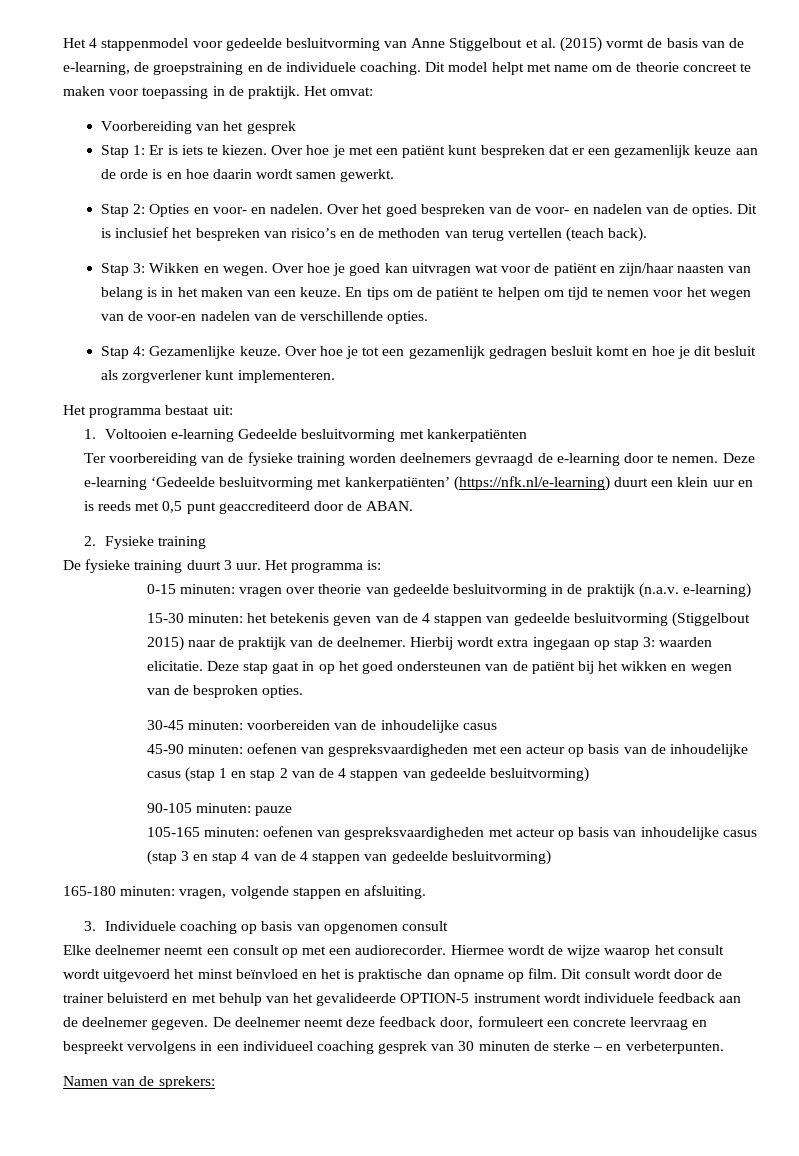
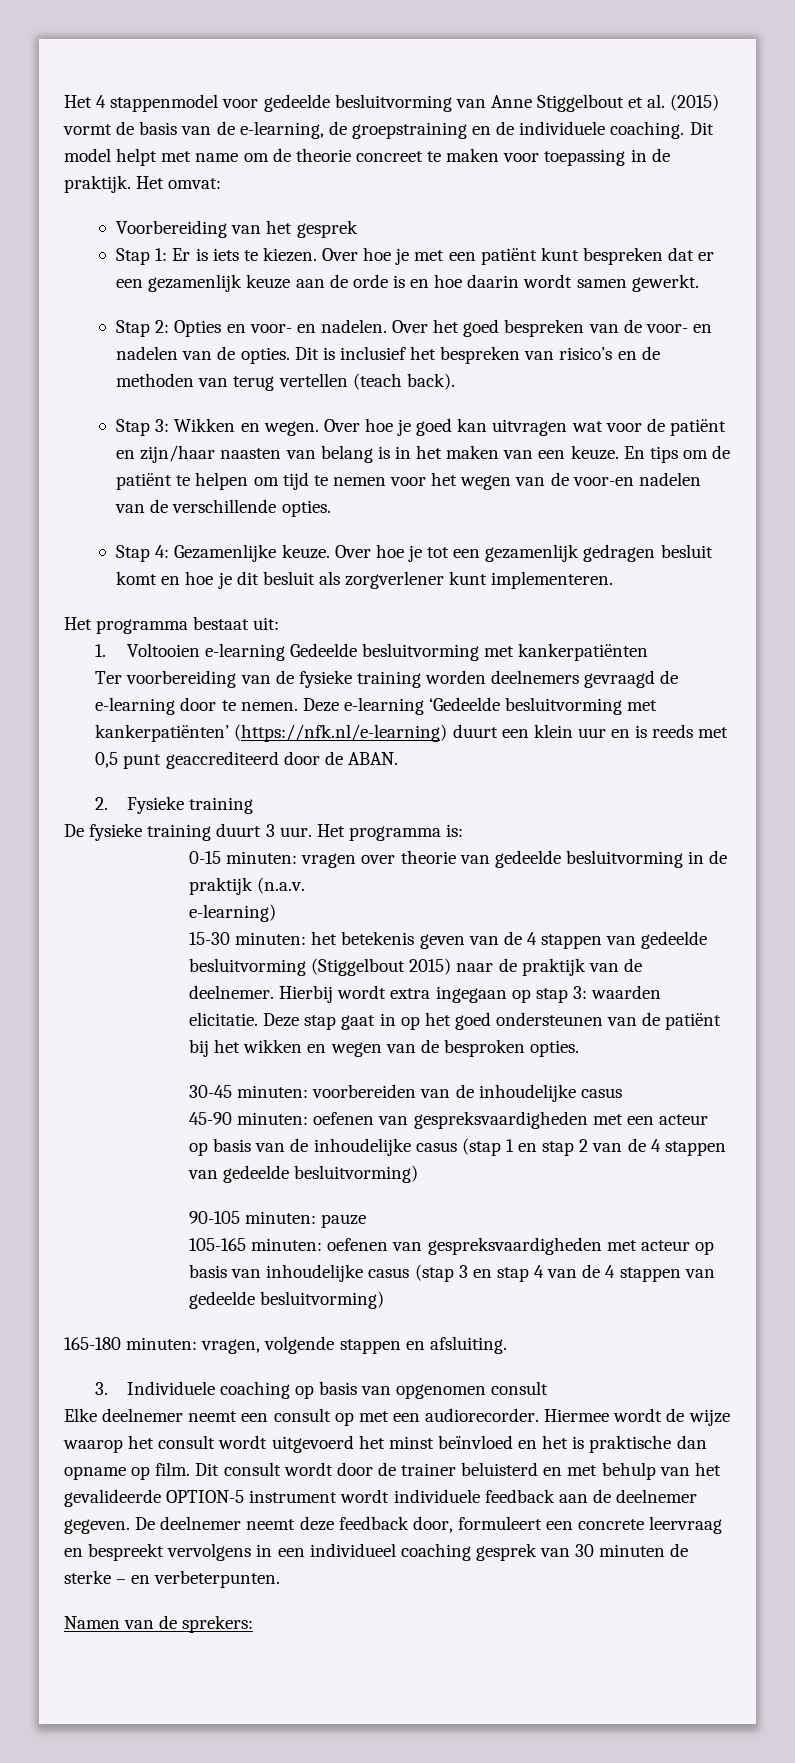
- 0-15 minuten: vragen over theorie van gedeelde besluitvorming in de praktijk (n.a.v. e-learning)
+ 0-15 minuten: vragen over theorie van gedeelde besluitvorming in de praktijk (n.a.v.
+ e-learning)

